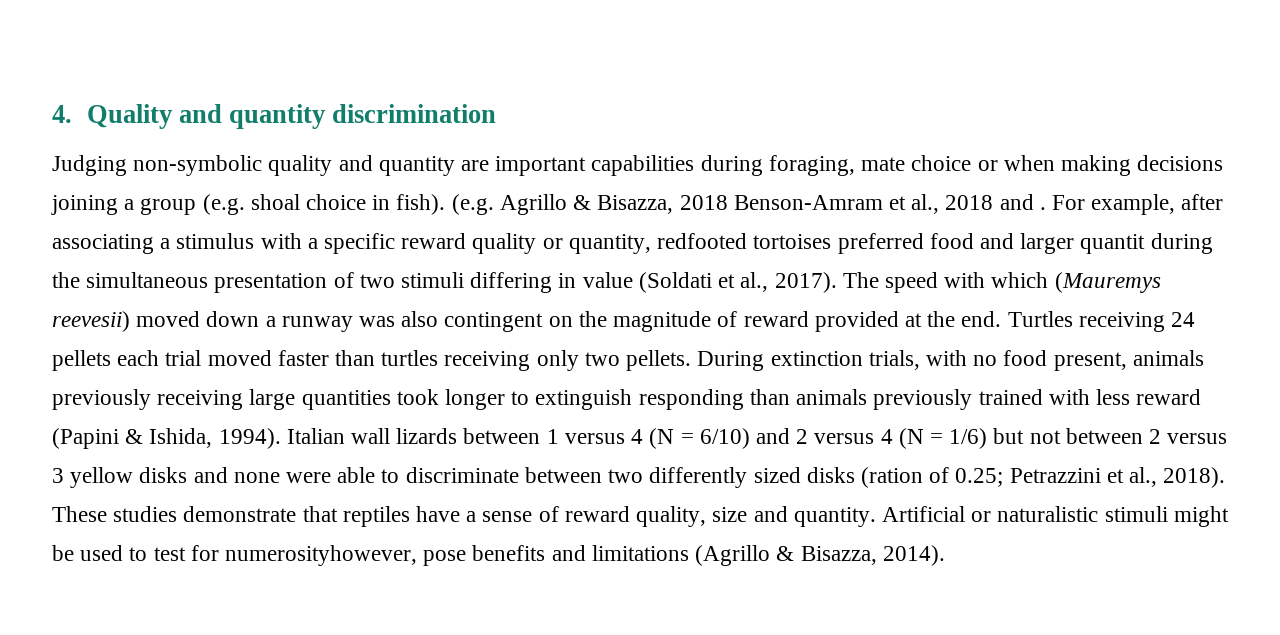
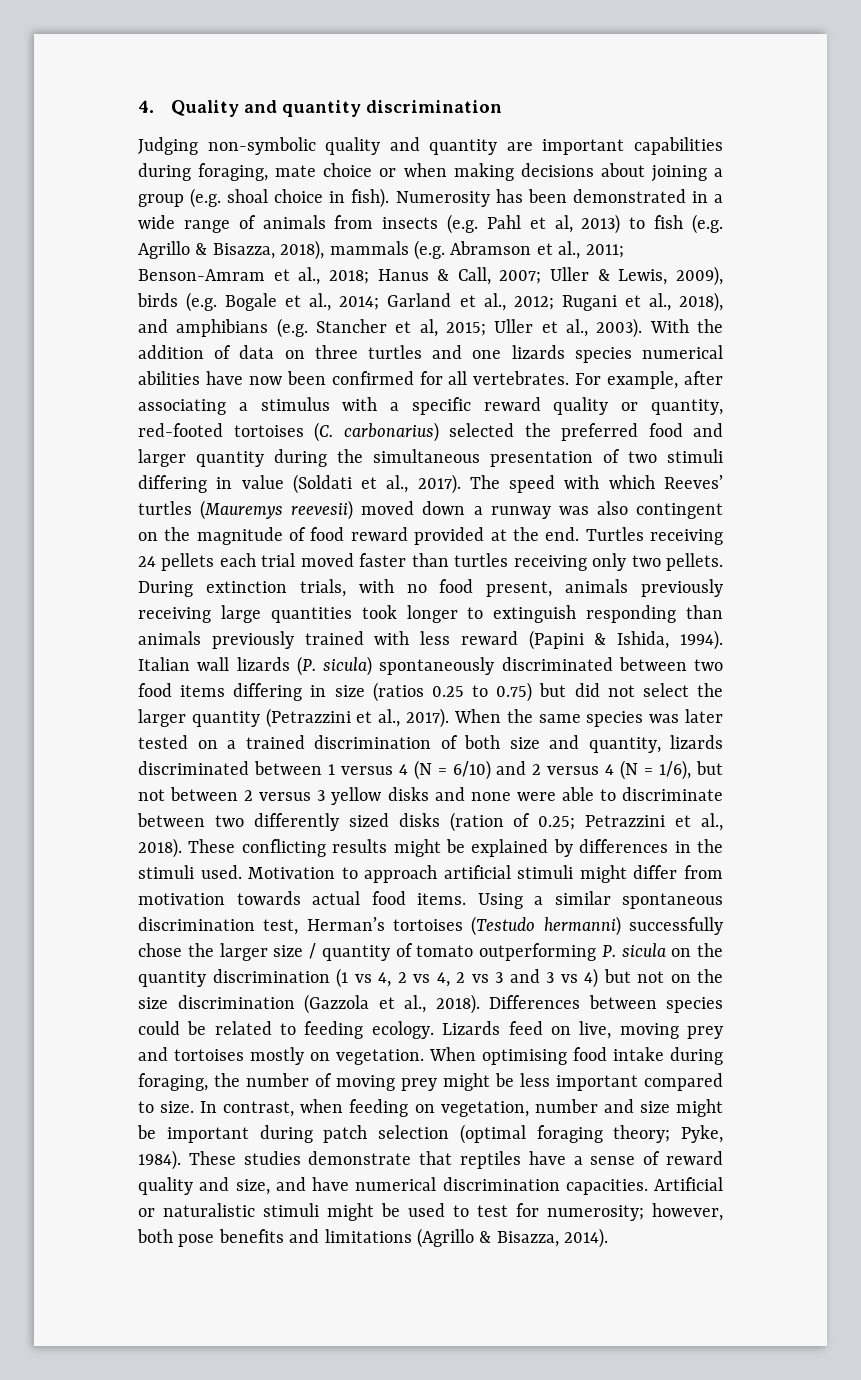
- Judging non-symbolic quality and quantity are important capabilities during foraging, mate choice or when making decisions joining a group (e.g. shoal choice in fish).
+ Judging non-symbolic quality and quantity are important capabilities during foraging, mate choice or when making decisions about joining a group (e.g. shoal choice in fish).
- (e.g. Agrillo & Bisazza, 2018 Benson-Amram et al., 2018 and .
+ Numerosity has been demonstrated in a wide range of animals from insects (e.g. Pahl et al, 2013) to fish (e.g. Agrillo & Bisazza, 2018), mammals (e.g. Abramson et al., 2011; Benson-Amram et al., 2018; Hanus & Call, 2007; Uller & Lewis, 2009), birds (e.g. Bogale et al., 2014; Garland et al., 2012; Rugani et al., 2018), and amphibians (e.g. Stancher et al, 2015; Uller et al., 2003). With the addition of data on three turtles and one lizards species numerical abilities have now been confirmed for all vertebrates.
- For example, after associating a stimulus with a specific reward quality or quantity, redfooted tortoises preferred food and larger quantit during the simultaneous presentation of two stimuli differing in value (Soldati et al., 2017).
+ For example, after associating a stimulus with a specific reward quality or quantity, red-footed tortoises (C. carbonarius) selected the preferred food and larger quantity during the simultaneous presentation of two stimuli differing in value (Soldati et al., 2017).
- The speed with which (Mauremys reevesii) moved down a runway was also contingent on the magnitude of reward provided at the end.
+ The speed with which Reeves’ turtles (Mauremys reevesii) moved down a runway was also contingent on the magnitude of food reward provided at the end.
- Italian wall lizards between 1 versus 4 (N = 6/10) and 2 versus 4 (N = 1/6) but not between 2 versus 3 yellow disks and none were able to discriminate between two differently sized disks (ration of 0.25; Petrazzini et al., 2018).
+ Italian wall lizards (P. sicula) spontaneously discriminated between two food items differing in size (ratios 0.25 to 0.75) but did not select the larger quantity (Petrazzini et al., 2017). When the same species was later tested on a trained discrimination of both size and quantity, lizards discriminated between 1 versus 4 (N = 6/10) and 2 versus 4 (N = 1/6), but not between 2 versus 3 yellow disks and none were able to discriminate between two differently sized disks (ration of 0.25; Petrazzini et al., 2018).
- These studies demonstrate that reptiles have a sense of reward quality, size and quantity.
+ These conflicting results might be explained by differences in the stimuli used. Motivation to approach artificial stimuli might differ from motivation towards actual food items. Using a similar spontaneous discrimination test, Herman’s tortoises (Testudo hermanni) successfully chose the larger size / quantity of tomato outperforming P. sicula on the quantity discrimination (1 vs 4, 2 vs 4, 2 vs 3 and 3 vs 4) but not on the size discrimination (Gazzola et al., 2018). Differences between species could be related to feeding ecology. Lizards feed on live, moving prey and tortoises mostly on vegetation. When optimising food intake during foraging, the number of moving prey might be less important compared to size. In contrast, when feeding on vegetation, number and size might be important during patch selection (optimal foraging theory; Pyke, 1984). These studies demonstrate that reptiles have a sense of reward quality and size, and have numerical discrimination capacities.
- Artificial or naturalistic stimuli might be used to test for numerosityhowever, pose benefits and limitations (Agrillo & Bisazza, 2014).
+ Artificial or naturalistic stimuli might be used to test for numerosity; however, both pose benefits and limitations (Agrillo & Bisazza, 2014).

